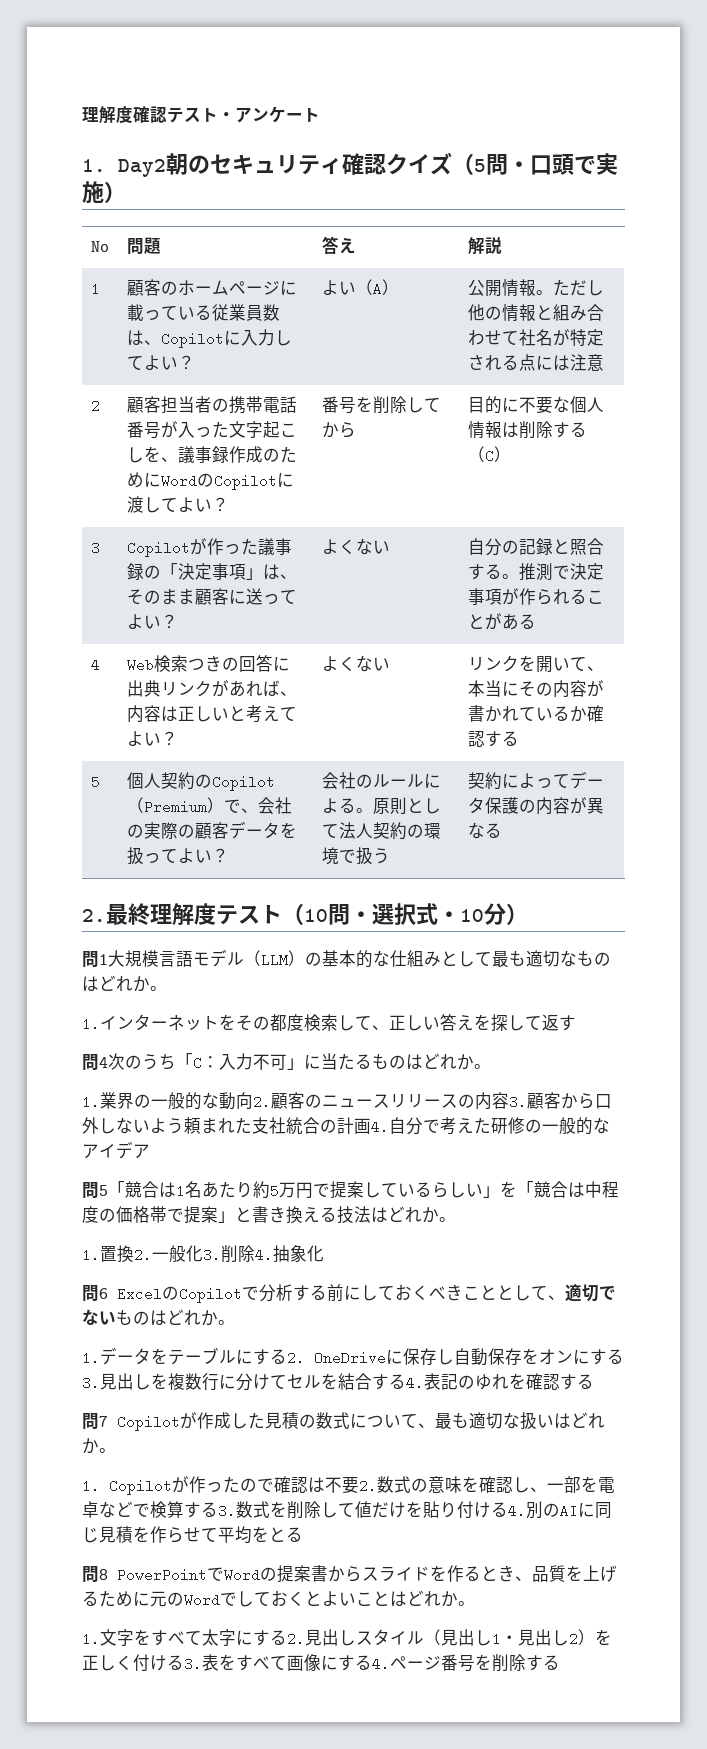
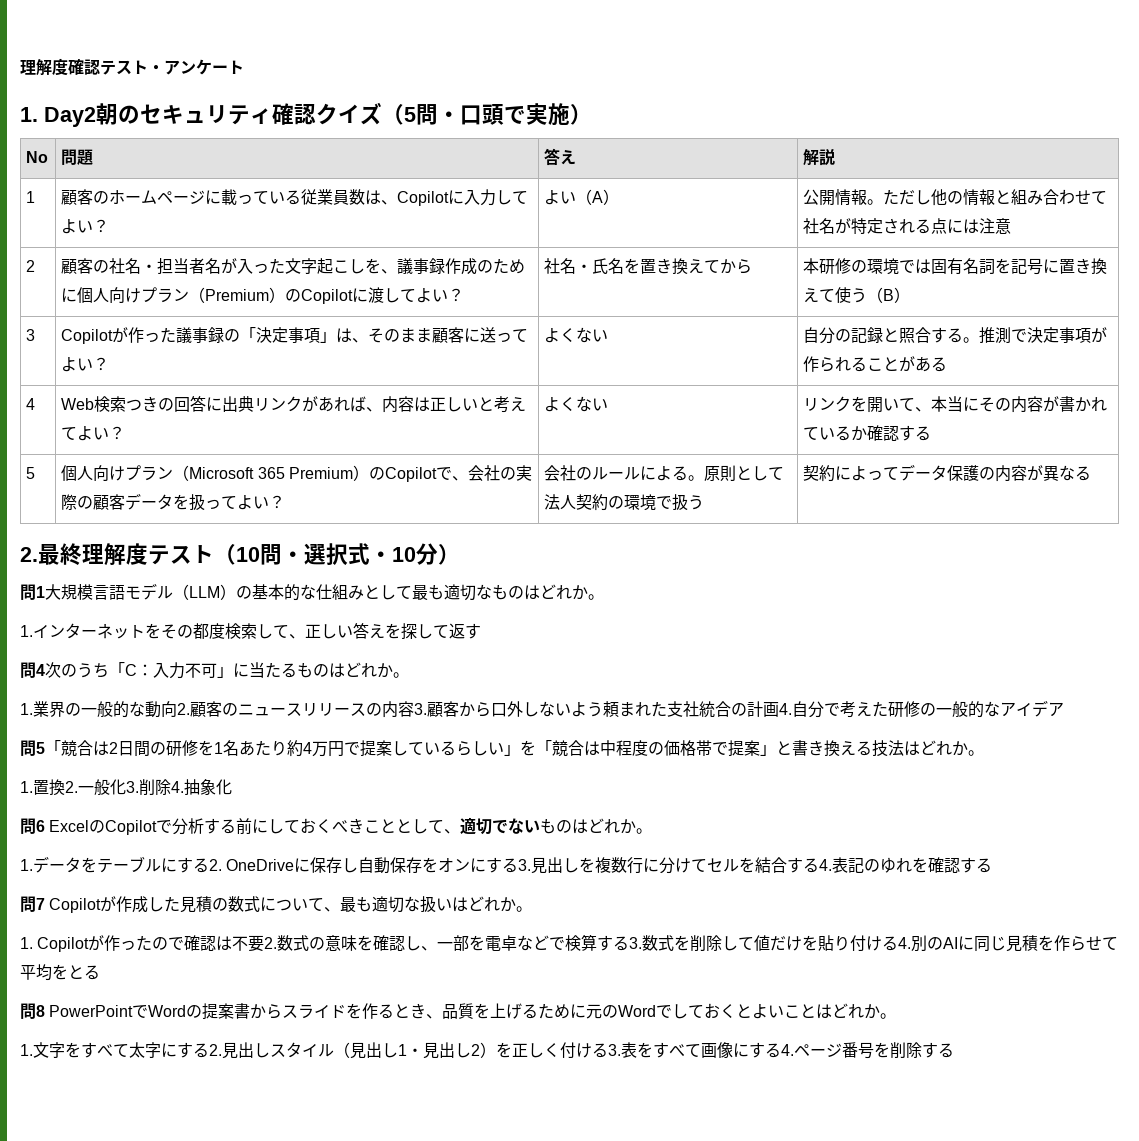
- 顧客担当者の携帯電話番号が入った文字起こしを、議事録作成のためにWordのCopilotに渡してよい？
+ 顧客の社名・担当者名が入った文字起こしを、議事録作成のために個人向けプラン（Premium）のCopilotに渡してよい？
- 番号を削除してから | 目的に不要な個人情報は削除する（C）
+ 社名・氏名を置き換えてから | 本研修の環境では固有名詞を記号に置き換えて使う（B）
- 個人契約のCopilot（Premium）で、会社の実際の顧客データを扱ってよい？
+ 個人向けプラン（Microsoft 365 Premium）のCopilotで、会社の実際の顧客データを扱ってよい？
- 問5「競合は1名あたり約5万円で提案しているらしい」を「競合は中程度の価格帯で提案」と書き換える技法はどれか。
+ 問5「競合は2日間の研修を1名あたり約4万円で提案しているらしい」を「競合は中程度の価格帯で提案」と書き換える技法はどれか。

